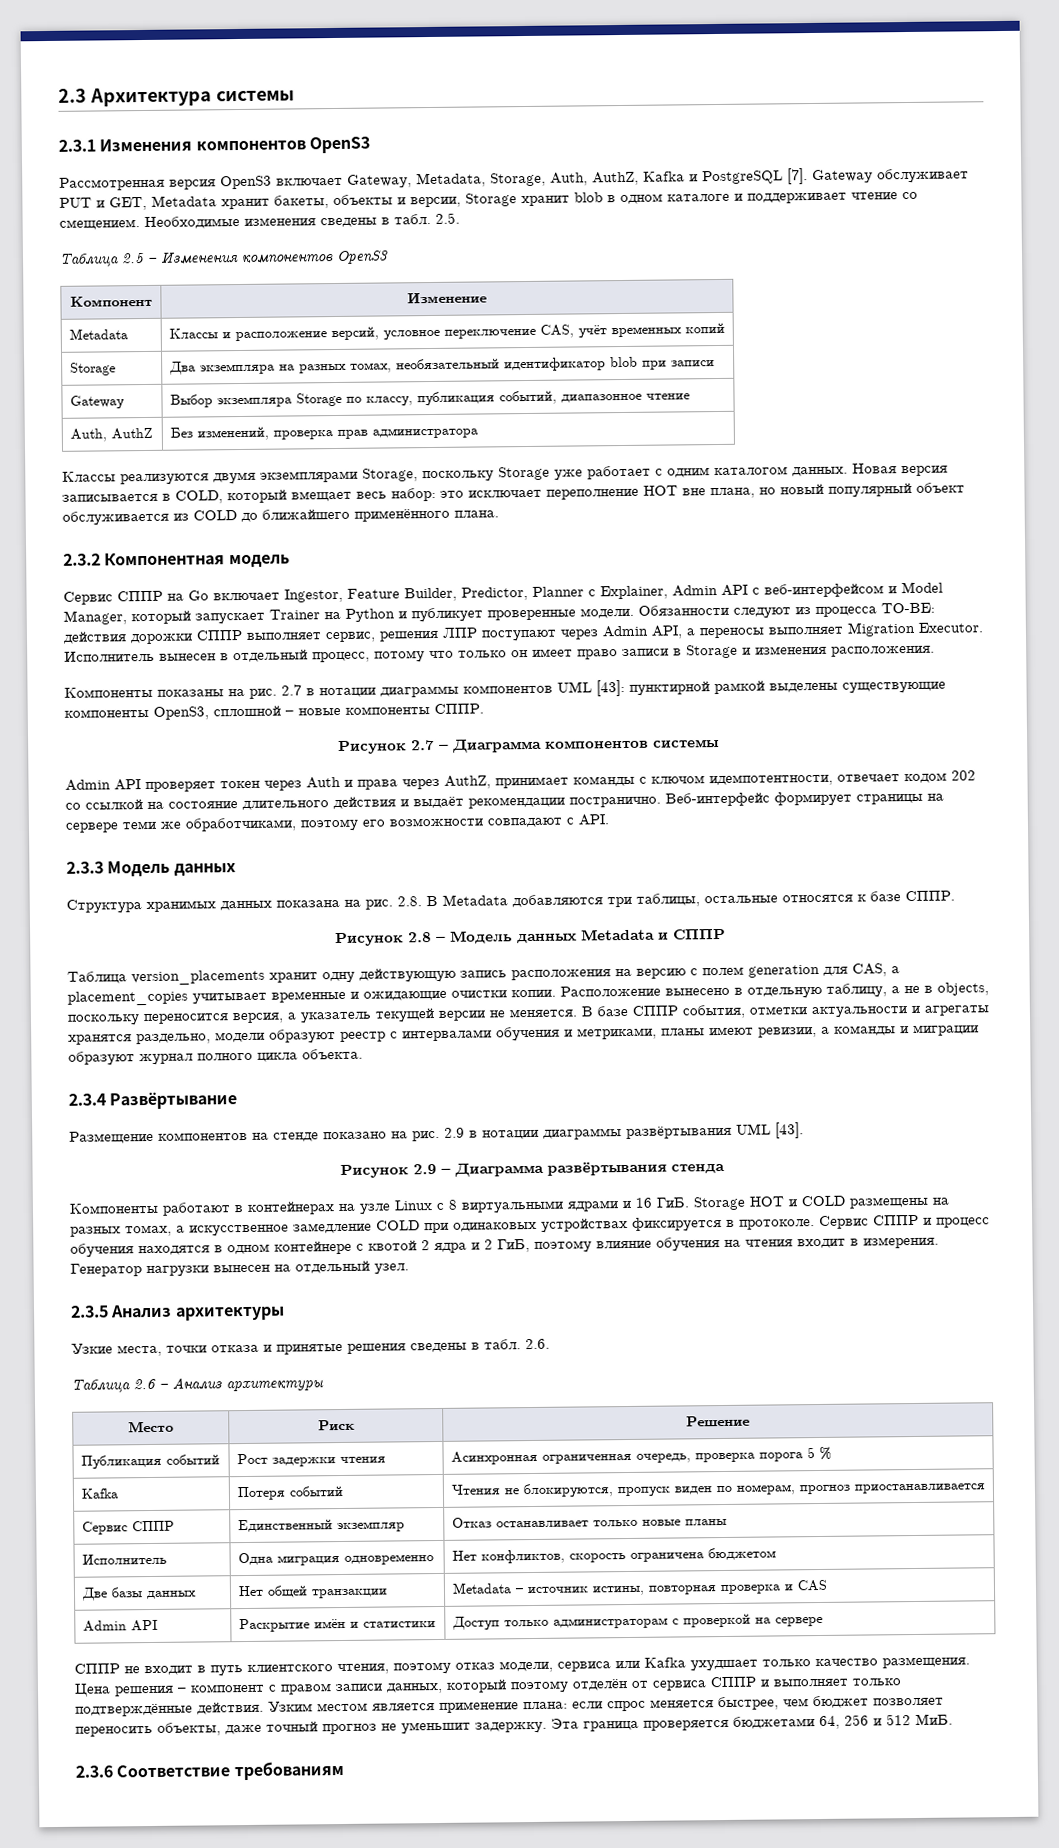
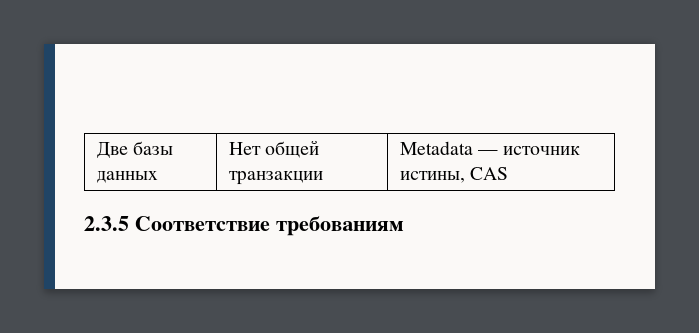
- 2.3 Архитектура системы
- 2.3.1 Изменения компонентов OpenS3
- Рассмотренная версия OpenS3 включает Gateway, Metadata, Storage, Auth, AuthZ, Kafka и PostgreSQL [7]. Gateway обслуживает PUT и GET, Metadata хранит бакеты, объекты и версии, Storage хранит blob в одном каталоге и поддерживает чтение со смещением. Необходимые изменения сведены в табл. 2.5.
- Таблица 2.5 – Изменения компонентов OpenS3
- Компонент | Изменение
- Metadata | Классы и расположение версий, условное переключение CAS, учёт временных копий
- Storage | Два экземпляра на разных томах, необязательный идентификатор blob при записи
- Gateway | Выбор экземпляра Storage по классу, публикация событий, диапазонное чтение
- Auth, AuthZ | Без изменений, проверка прав администратора
- Классы реализуются двумя экземплярами Storage, поскольку Storage уже работает с одним каталогом данных. Новая версия записывается в COLD, который вмещает весь набор: это исключает переполнение HOT вне плана, но новый популярный объект обслуживается из COLD до ближайшего применённого плана.
- 2.3.2 Компонентная модель
- Сервис СППР на Go включает Ingestor, Feature Builder, Predictor, Planner с Explainer, Admin API с веб-интерфейсом и Model Manager, который запускает Trainer на Python и публикует проверенные модели. Обязанности следуют из процесса TO-BE: действия дорожки СППР выполняет сервис, решения ЛПР поступают через Admin API, а переносы выполняет Migration Executor. Исполнитель вынесен в отдельный процесс, потому что только он имеет право записи в Storage и изменения расположения.
- Компоненты показаны на рис. 2.7 в нотации диаграммы компонентов UML [43]: пунктирной рамкой выделены существующие компоненты OpenS3, сплошной – новые компоненты СППР.
- Рисунок 2.7 – Диаграмма компонентов системы
- Admin API проверяет токен через Auth и права через AuthZ, принимает команды с ключом идемпотентности, отвечает кодом 202 со ссылкой на состояние длительного действия и выдаёт рекомендации постранично. Веб-интерфейс формирует страницы на сервере теми же обработчиками, поэтому его возможности совпадают с API.
- 2.3.3 Модель данных
- Структура хранимых данных показана на рис. 2.8. В Metadata добавляются три таблицы, остальные относятся к базе СППР.
- Рисунок 2.8 – Модель данных Metadata и СППР
- Таблица version_placements хранит одну действующую запись расположения на версию с полем generation для CAS, а placement_copies учитывает временные и ожидающие очистки копии. Расположение вынесено в отдельную таблицу, а не в objects, поскольку переносится версия, а указатель текущей версии не меняется. В базе СППР события, отметки актуальности и агрегаты хранятся раздельно, модели образуют реестр с интервалами обучения и метриками, планы имеют ревизии, а команды и миграции образуют журнал полного цикла объекта.
- 2.3.4 Развёртывание
- Размещение компонентов на стенде показано на рис. 2.9 в нотации диаграммы развёртывания UML [43].
- Рисунок 2.9 – Диаграмма развёртывания стенда
- Компоненты работают в контейнерах на узле Linux с 8 виртуальными ядрами и 16 ГиБ. Storage HOT и COLD размещены на разных томах, а искусственное замедление COLD при одинаковых устройствах фиксируется в протоколе. Сервис СППР и процесс обучения находятся в одном контейнере с квотой 2 ядра и 2 ГиБ, поэтому влияние обучения на чтения входит в измерения. Генератор нагрузки вынесен на отдельный узел.
- 2.3.5 Анализ архитектуры
- Узкие места, точки отказа и принятые решения сведены в табл. 2.6.
- Таблица 2.6 – Анализ архитектуры
- Место | Риск | Решение
- Публикация событий | Рост задержки чтения | Асинхронная ограниченная очередь, проверка порога 5 %
- Kafka | Потеря событий | Чтения не блокируются, пропуск виден по номерам, прогноз приостанавливается
- Сервис СППР | Единственный экземпляр | Отказ останавливает только новые планы
- Исполнитель | Одна миграция одновременно | Нет конфликтов, скорость ограничена бюджетом
- Две базы данных | Нет общей транзакции | Metadata – источник истины, повторная проверка и CAS
- Admin API | Раскрытие имён и статистики | Доступ только администраторам с проверкой на сервере
- СППР не входит в путь клиентского чтения, поэтому отказ модели, сервиса или Kafka ухудшает только качество размещения. Цена решения – компонент с правом записи данных, который поэтому отделён от сервиса СППР и выполняет только подтверждённые действия. Узким местом является применение плана: если спрос меняется быстрее, чем бюджет позволяет переносить объекты, даже точный прогноз не уменьшит задержку. Эта граница проверяется бюджетами 64, 256 и 512 МиБ.
- 2.3.6 Соответствие требованиям
+ Две базы данных | Нет общей транзакции | Metadata — источник истины, CAS
+ 2.3.5 Соответствие требованиям

